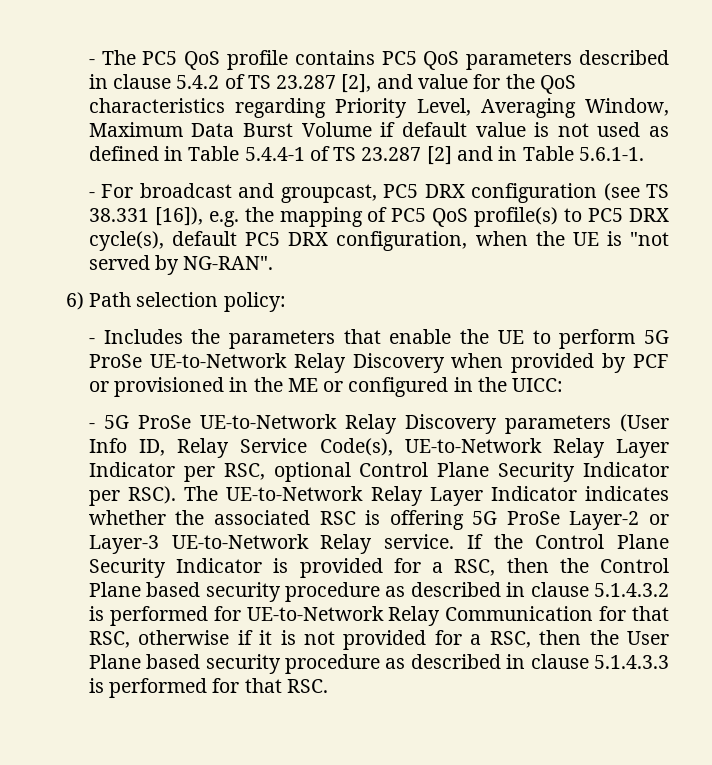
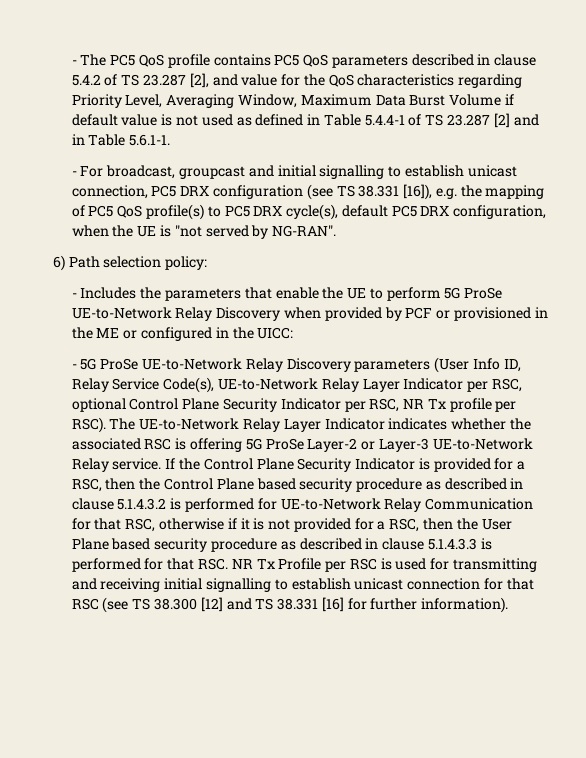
- - For broadcast and groupcast, PC5 DRX configuration (see TS 38.331 [16]), e.g. the mapping of PC5 QoS profile(s) to PC5 DRX cycle(s), default PC5 DRX configuration, when the UE is "not served by NG-RAN".
+ - For broadcast, groupcast and initial signalling to establish unicast connection, PC5 DRX configuration (see TS 38.331 [16]), e.g. the mapping of PC5 QoS profile(s) to PC5 DRX cycle(s), default PC5 DRX configuration, when the UE is "not served by NG-RAN".
- - 5G ProSe UE-to-Network Relay Discovery parameters (User Info ID, Relay Service Code(s), UE-to-Network Relay Layer Indicator per RSC, optional Control Plane Security Indicator per RSC).
+ - 5G ProSe UE-to-Network Relay Discovery parameters (User Info ID, Relay Service Code(s), UE-to-Network Relay Layer Indicator per RSC, optional Control Plane Security Indicator per RSC, NR Tx profile per RSC).
- If the Control Plane Security Indicator is provided for a RSC, then the Control Plane based security procedure as described in clause 5.1.4.3.2 is performed for UE-to-Network Relay Communication for that RSC, otherwise if it is not provided for a RSC, then the User Plane based security procedure as described in clause 5.1.4.3.3 is performed for that RSC.
+ If the Control Plane Security Indicator is provided for a RSC, then the Control Plane based security procedure as described in clause 5.1.4.3.2 is performed for UE-to-Network Relay Communication for that RSC, otherwise if it is not provided for a RSC, then the User Plane based security procedure as described in clause 5.1.4.3.3 is performed for that RSC. NR Tx Profile per RSC is used for transmitting and receiving initial signalling to establish unicast connection for that RSC (see TS 38.300 [12] and TS 38.331 [16] for further information).

